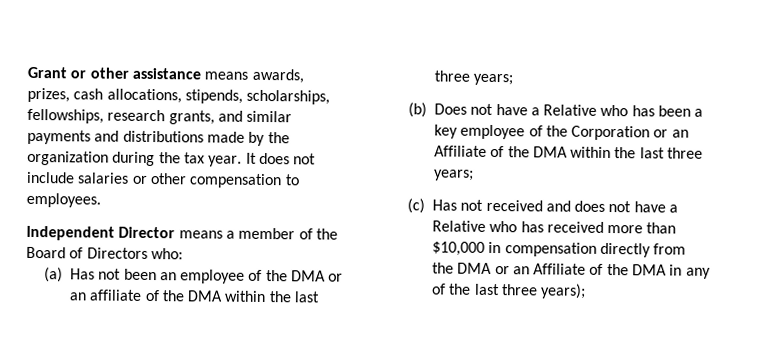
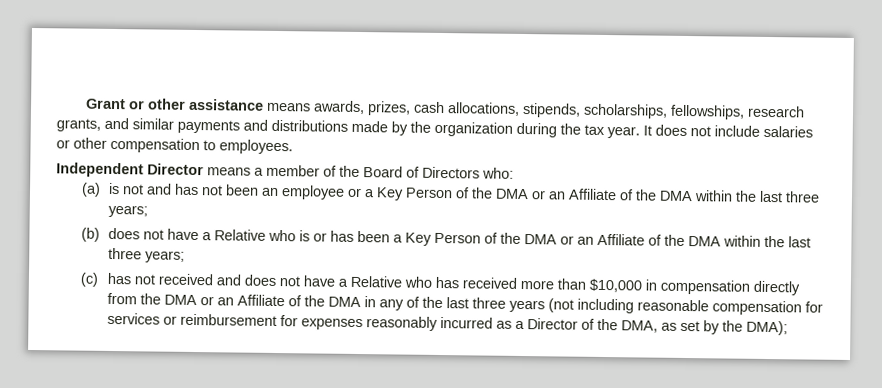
- (a) Has not been an employee of the DMA or an affiliate of the DMA within the last three years;
- (b) Does not have a Relative who has been a key employee of the Corporation or an Affiliate of the DMA within the last three years;
- (c) Has not received and does not have a Relative who has received more than $10,000 in compensation directly from the DMA or an Affiliate of the DMA in any of the last three years);
+ (a) is not and has not been an employee or a Key Person of the DMA or an Affiliate of the DMA within the last three years;
+ (b) does not have a Relative who is or has been a Key Person of the DMA or an Affiliate of the DMA within the last three years;
+ (c) has not received and does not have a Relative who has received more than $10,000 in compensation directly from the DMA or an Affiliate of the DMA in any of the last three years (not including reasonable compensation for services or reimbursement for expenses reasonably incurred as a Director of the DMA, as set by the DMA);

